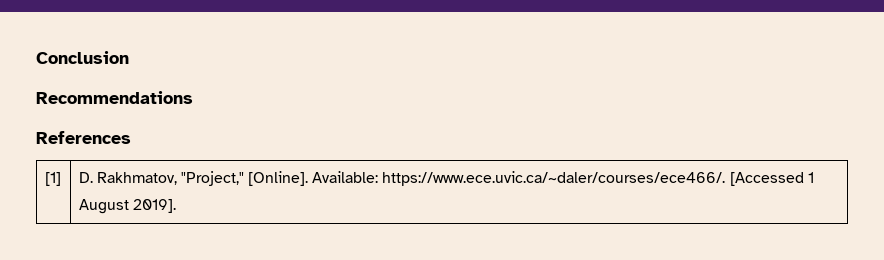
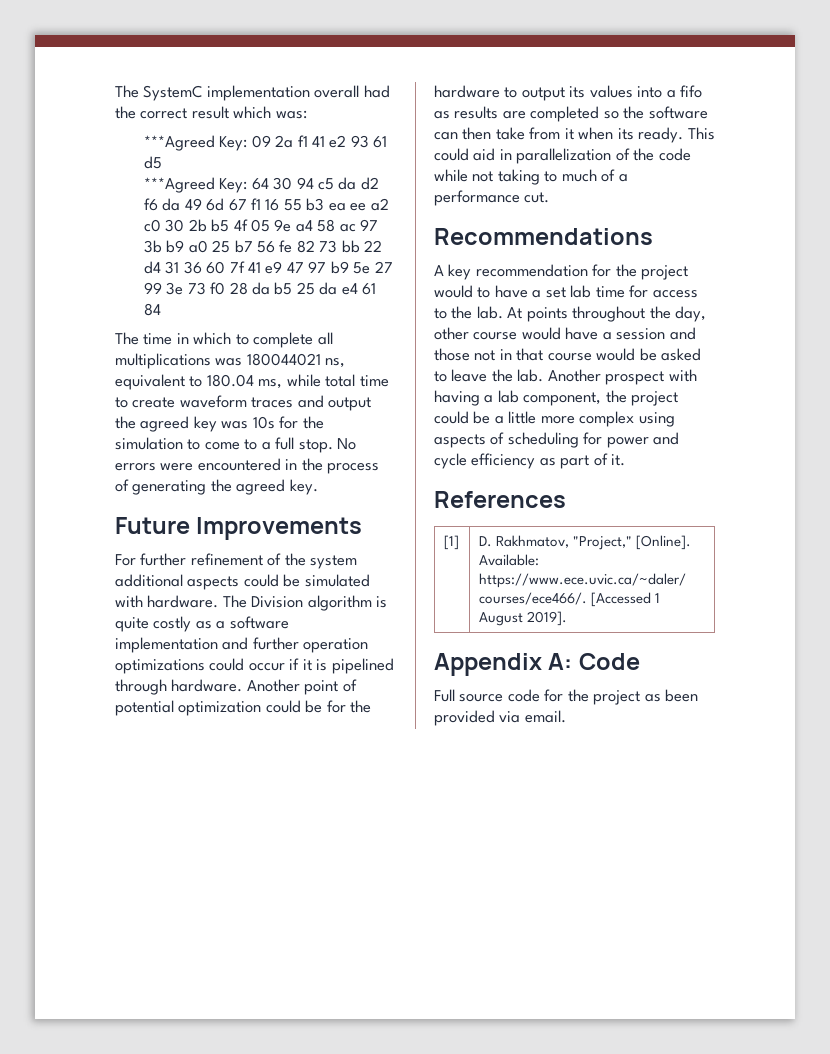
- Conclusion
+ The SystemC implementation overall had the correct result which was:
+ ***Agreed Key: 09 2a f1 41 e2 93 61 d5
+ ***Agreed Key: 64 30 94 c5 da d2 f6 da 49 6d 67 f1 16 55 b3 ea ee a2 c0 30 2b b5 4f 05 9e a4 58 ac 97 3b b9 a0 25 b7 56 fe 82 73 bb 22 d4 31 36 60 7f 41 e9 47 97 b9 5e 27 99 3e 73 f0 28 da b5 25 da e4 61 84
+ The time in which to complete all multiplications was 180044021 ns, equivalent to 180.04 ms, while total time to create waveform traces and output the agreed key was 10s for the simulation to come to a full stop. No errors were encountered in the process of generating the agreed key.
+ Future Improvements
+ For further refinement of the system additional aspects could be simulated with hardware. The Division algorithm is quite costly as a software implementation and further operation optimizations could occur if it is pipelined through hardware. Another point of potential optimization could be for the hardware to output its values into a fifo as results are completed so the software can then take from it when its ready. This could aid in parallelization of the code while not taking to much of a performance cut.
  Recommendations
+ A key recommendation for the project would to have a set lab time for access to the lab. At points throughout the day, other course would have a session and those not in that course would be asked to leave the lab. Another prospect with having a lab component, the project could be a little more complex using aspects of scheduling for power and cycle efficiency as part of it.
+ Appendix A: Code
+ Full source code for the project as been provided via email.

